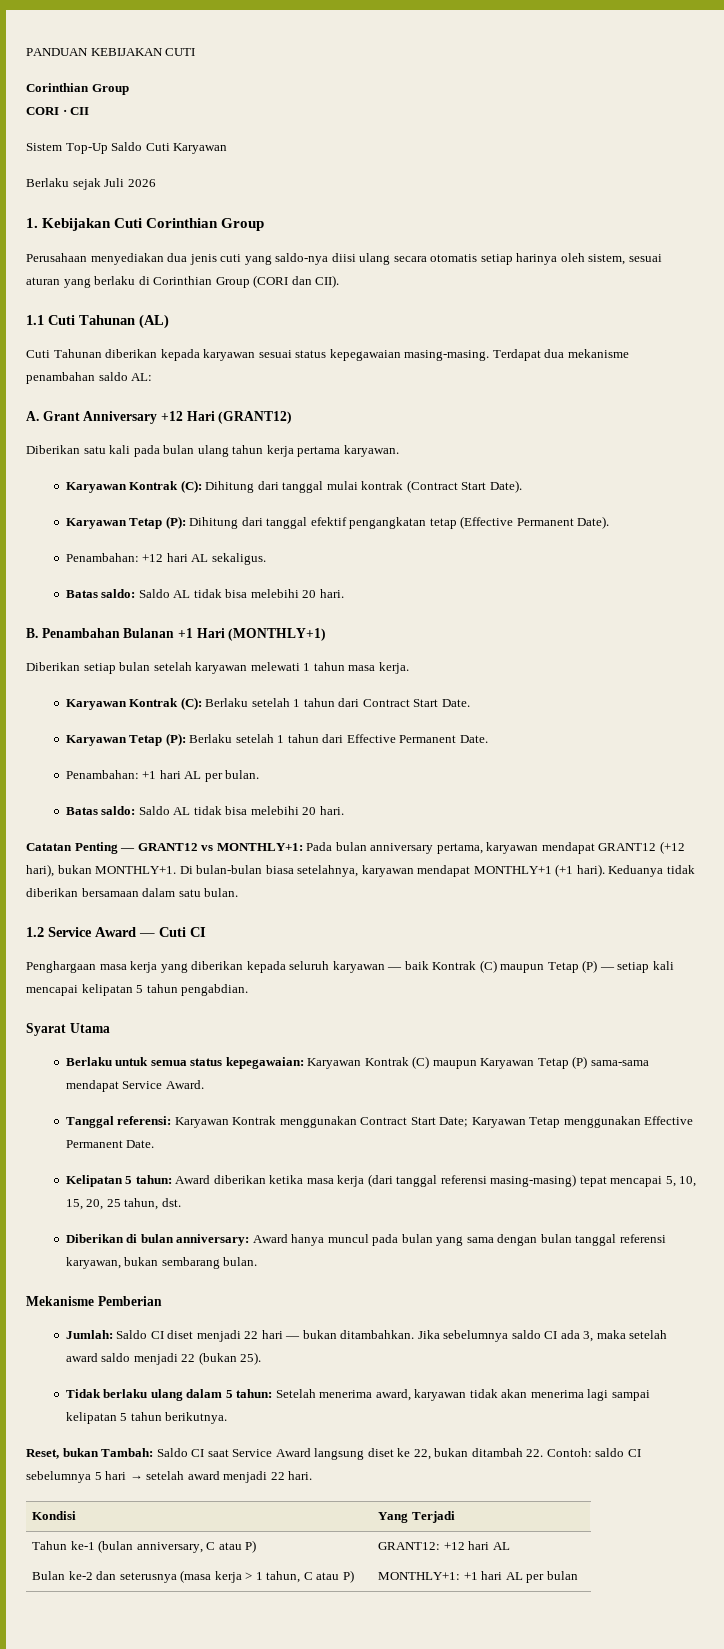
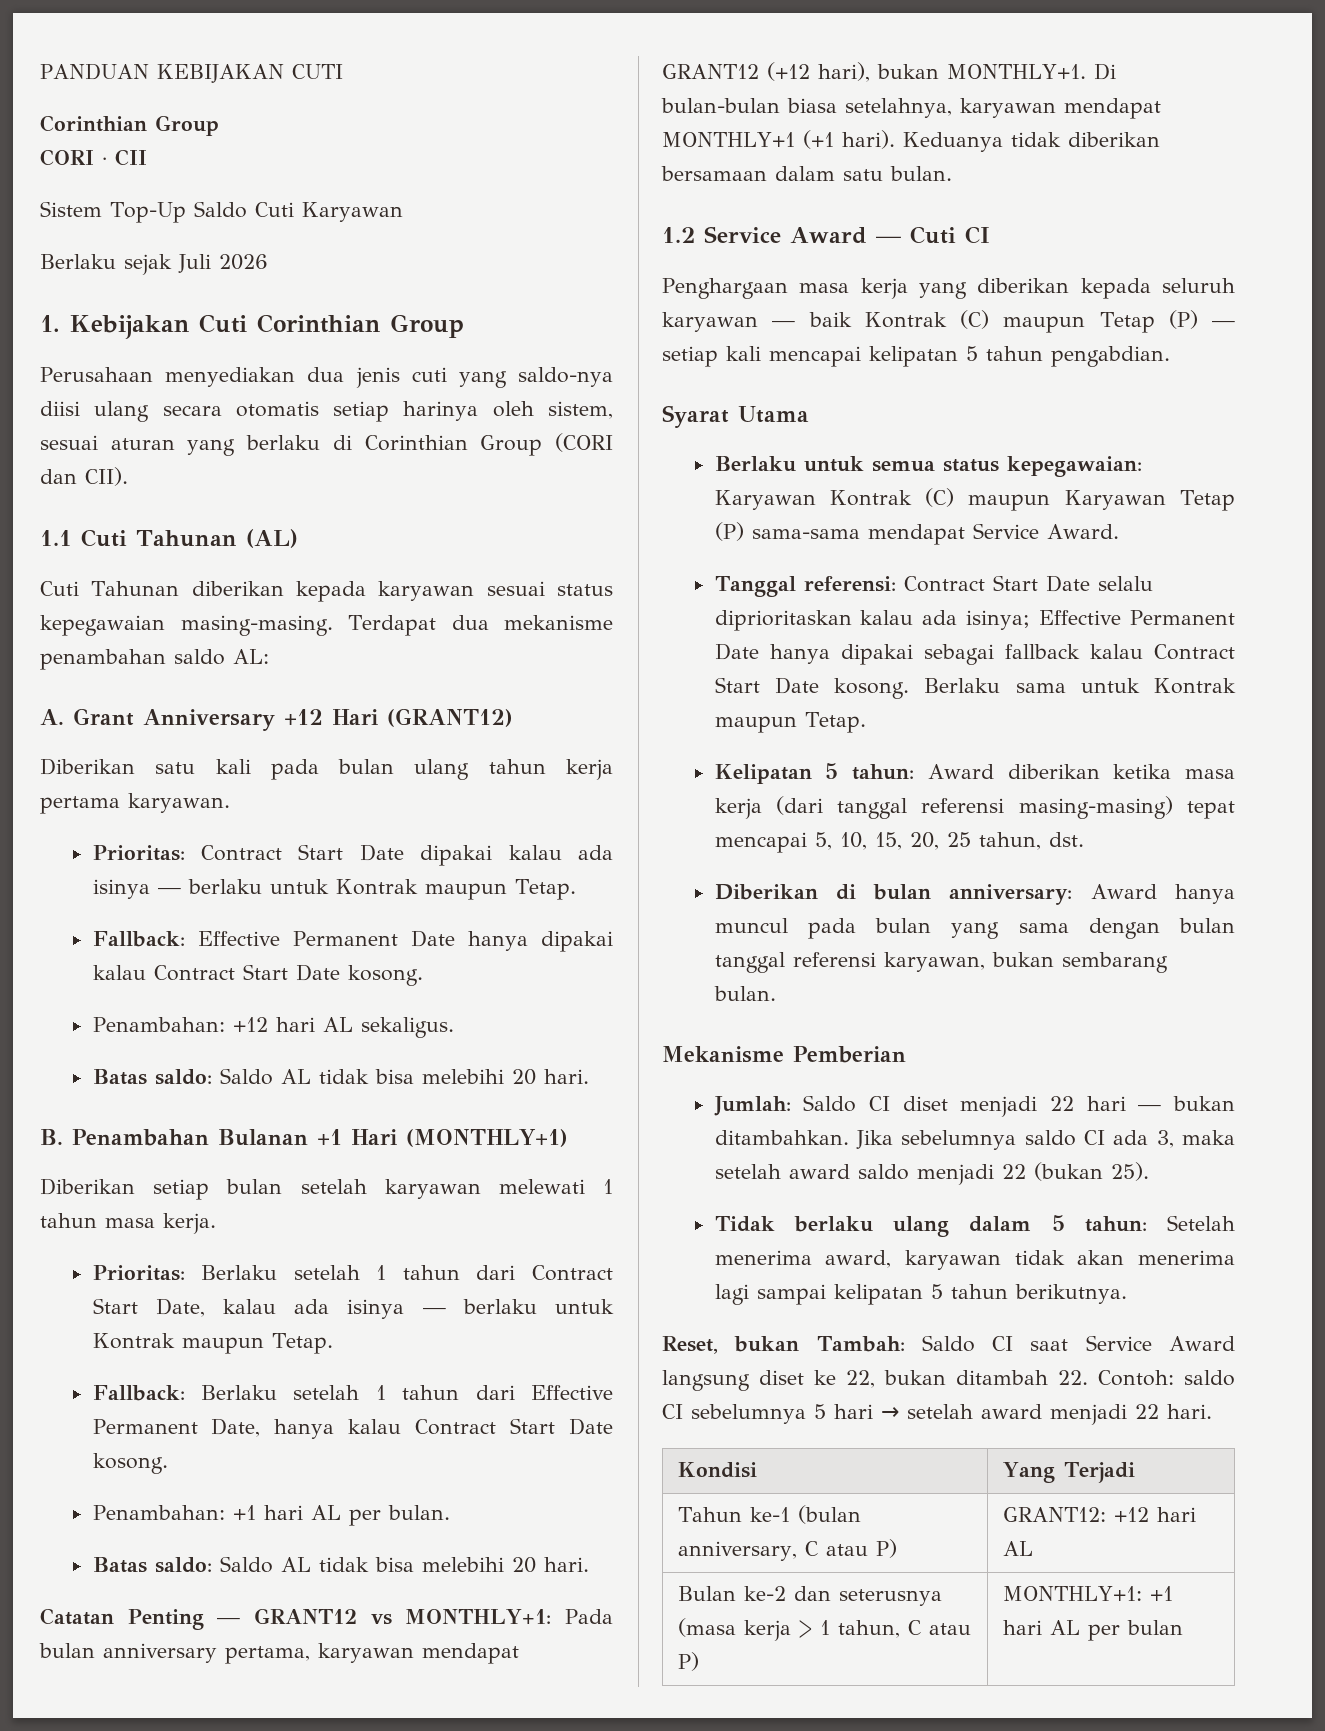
- Karyawan Kontrak (C): Dihitung dari tanggal mulai kontrak (Contract Start Date).
- Karyawan Tetap (P): Dihitung dari tanggal efektif pengangkatan tetap (Effective Permanent Date).
+ Prioritas: Contract Start Date dipakai kalau ada isinya — berlaku untuk Kontrak maupun Tetap.
+ Fallback: Effective Permanent Date hanya dipakai kalau Contract Start Date kosong.
- Karyawan Kontrak (C): Berlaku setelah 1 tahun dari Contract Start Date.
- Karyawan Tetap (P): Berlaku setelah 1 tahun dari Effective Permanent Date.
+ Prioritas: Berlaku setelah 1 tahun dari Contract Start Date, kalau ada isinya — berlaku untuk Kontrak maupun Tetap.
+ Fallback: Berlaku setelah 1 tahun dari Effective Permanent Date, hanya kalau Contract Start Date kosong.
- Tanggal referensi: Karyawan Kontrak menggunakan Contract Start Date; Karyawan Tetap menggunakan Effective Permanent Date.
+ Tanggal referensi: Contract Start Date selalu diprioritaskan kalau ada isinya; Effective Permanent Date hanya dipakai sebagai fallback kalau Contract Start Date kosong. Berlaku sama untuk Kontrak maupun Tetap.

